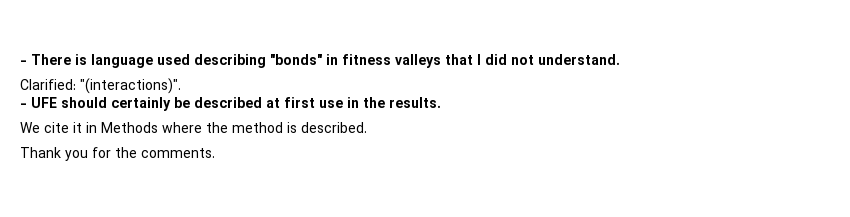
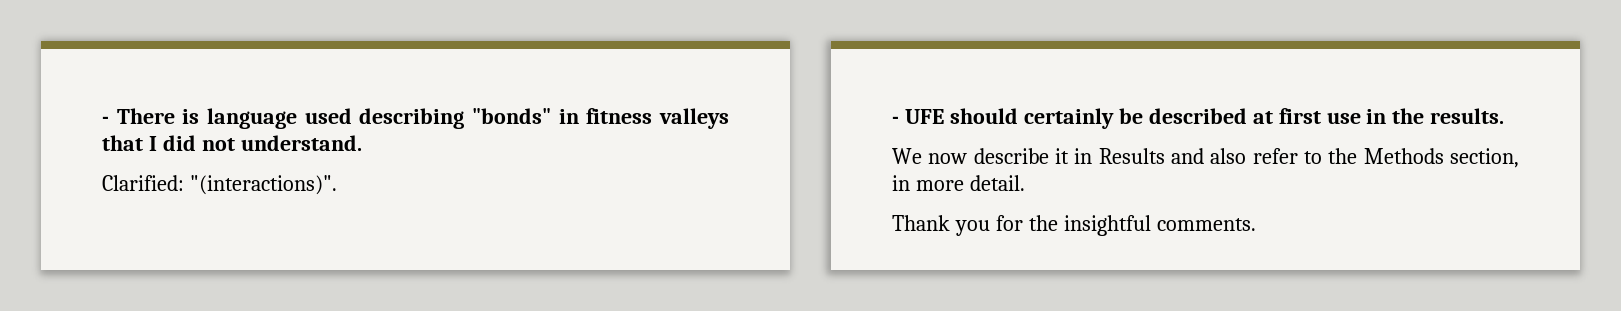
- We cite it in Methods where the method is described.
+ We now describe it in Results and also refer to the Methods section, in more detail.
- Thank you for the comments.
+ Thank you for the insightful comments.

